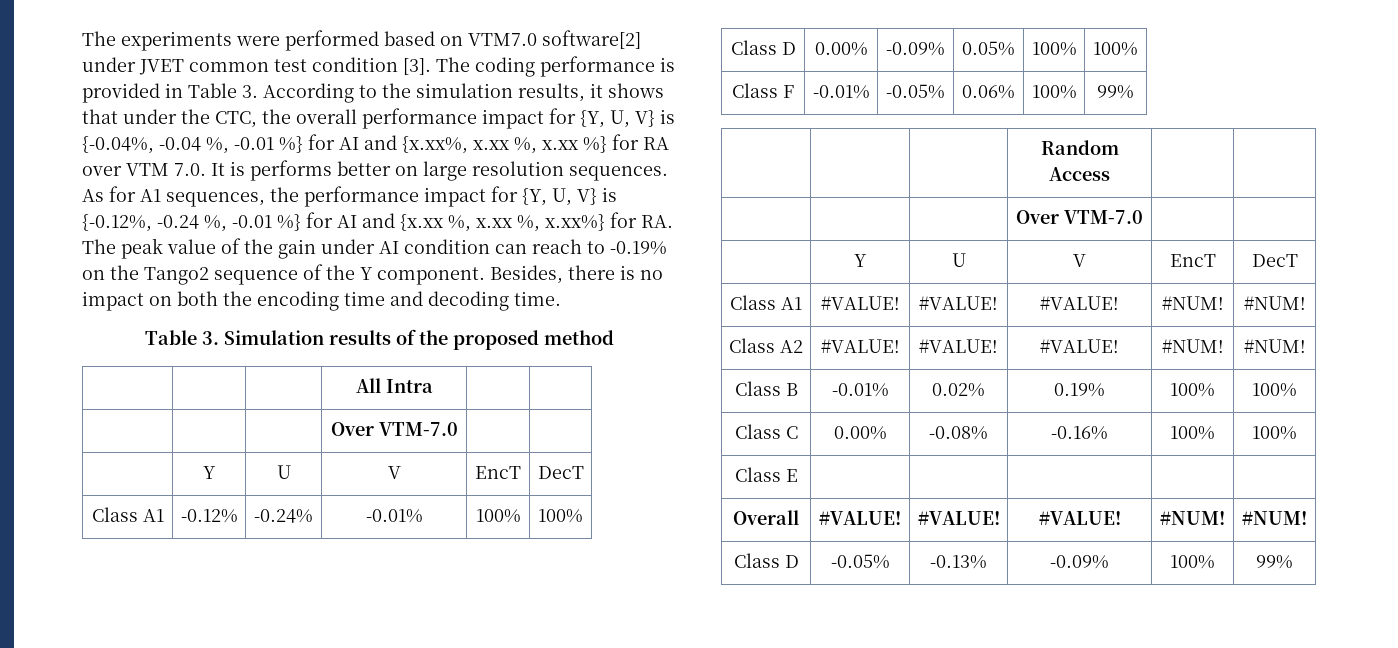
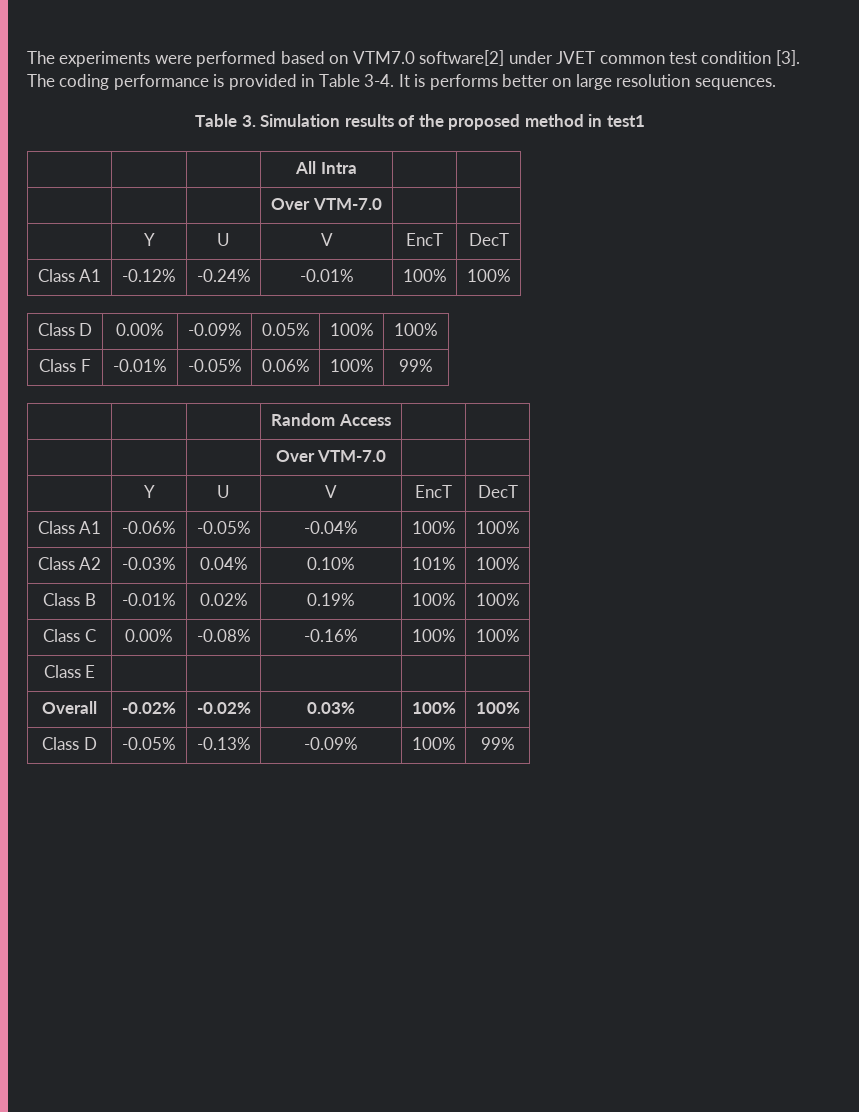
- The coding performance is provided in Table 3. According to the simulation results, it shows that under the CTC, the overall performance impact for {Y, U, V} is {-0.04%, -0.04 %, -0.01 %} for AI and {x.xx%, x.xx %, x.xx %} for RA over VTM 7.0. It is performs better on large resolution sequences. As for A1 sequences, the performance impact for {Y, U, V} is {-0.12%, -0.24 %, -0.01 %} for AI and {x.xx %, x.xx %, x.xx%} for RA. The peak value of the gain under AI condition can reach to -0.19% on the Tango2 sequence of the Y component. Besides, there is no impact on both the encoding time and decoding time.
+ The coding performance is provided in Table 3-4. It is performs better on large resolution sequences.
- Table 3. Simulation results of the proposed method
+ Table 3. Simulation results of the proposed method in test1
- Class A1 | #VALUE! | #VALUE! | #VALUE! | #NUM! | #NUM!
- Class A2 | #VALUE! | #VALUE! | #VALUE! | #NUM! | #NUM!
+ Class A1 | -0.06% | -0.05% | -0.04% | 100% | 100%
+ Class A2 | -0.03% | 0.04% | 0.10% | 101% | 100%
- Overall | #VALUE! | #VALUE! | #VALUE! | #NUM! | #NUM!
+ Overall | -0.02% | -0.02% | 0.03% | 100% | 100%

